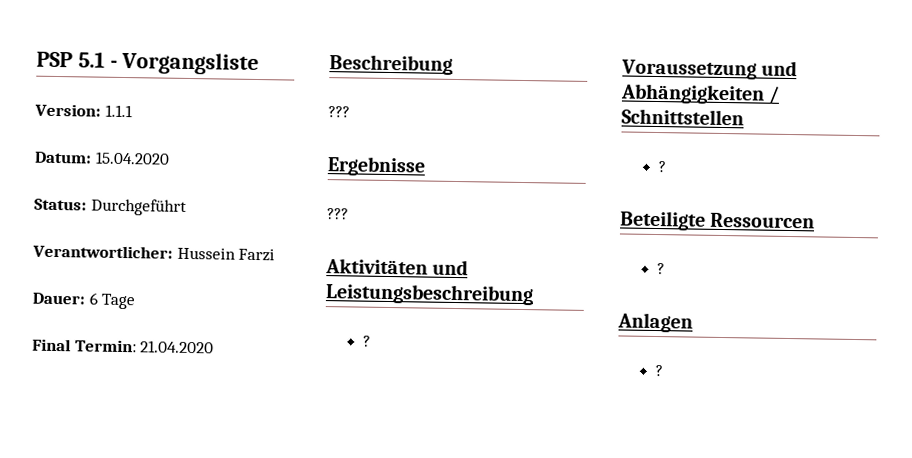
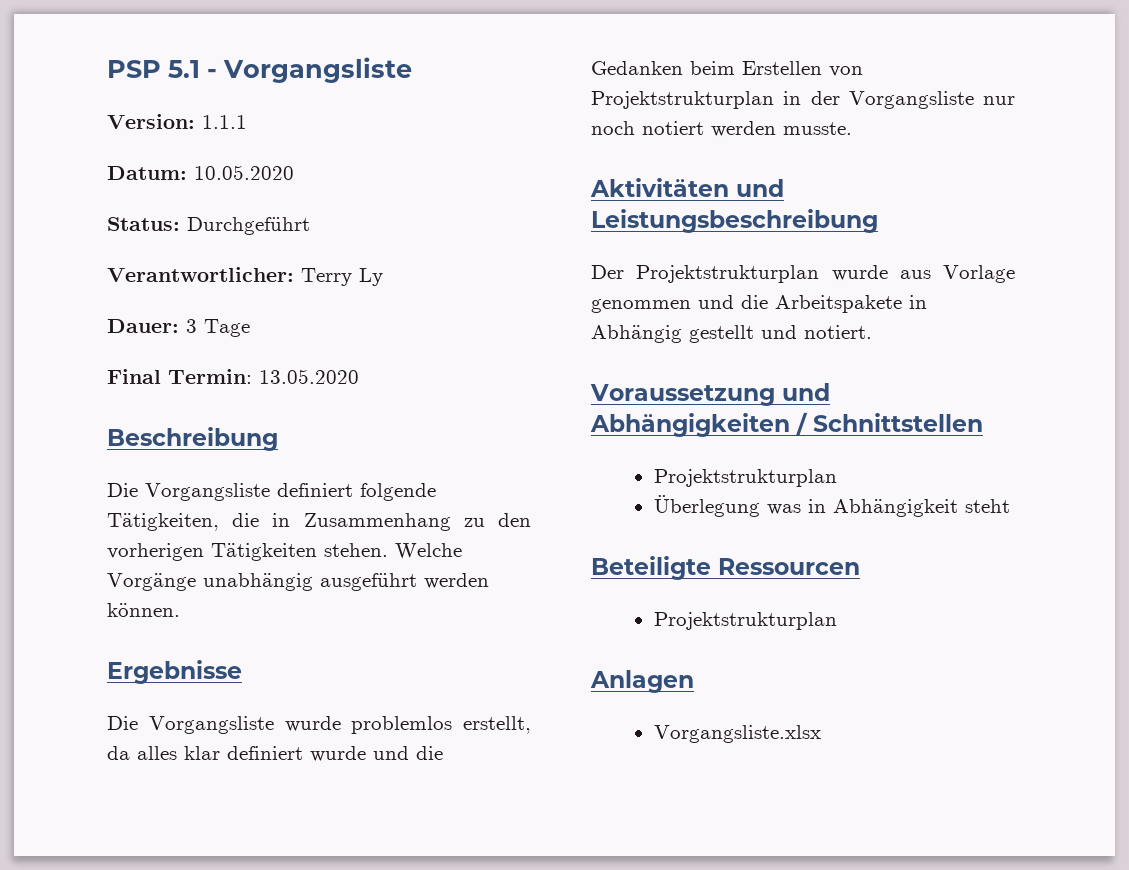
- Datum: 15.04.2020
+ Datum: 10.05.2020
- Verantwortlicher: Hussein Farzi
+ Verantwortlicher: Terry Ly
- Dauer: 6 Tage
+ Dauer: 3 Tage
- Final Termin: 21.04.2020
+ Final Termin: 13.05.2020
  Beschreibung
- ???
+ Die Vorgangsliste definiert folgende Tätigkeiten, die in Zusammenhang zu den vorherigen Tätigkeiten stehen. Welche Vorgänge unabhängig ausgeführt werden können.
  Ergebnisse
- ???
+ Die Vorgangsliste wurde problemlos erstellt, da alles klar definiert wurde und die Gedanken beim Erstellen von Projektstrukturplan in der Vorgangsliste nur noch notiert werden musste.
  Aktivitäten und Leistungsbeschreibung
- ?
+ Der Projektstrukturplan wurde aus Vorlage genommen und die Arbeitspakete in Abhängig gestellt und notiert.
  Voraussetzung und Abhängigkeiten / Schnittstellen
- ?
+ Projektstrukturplan
+ Überlegung was in Abhängigkeit steht
  Beteiligte Ressourcen
- ?
+ Projektstrukturplan
  Anlagen
- ?
+ Vorgangsliste.xlsx

